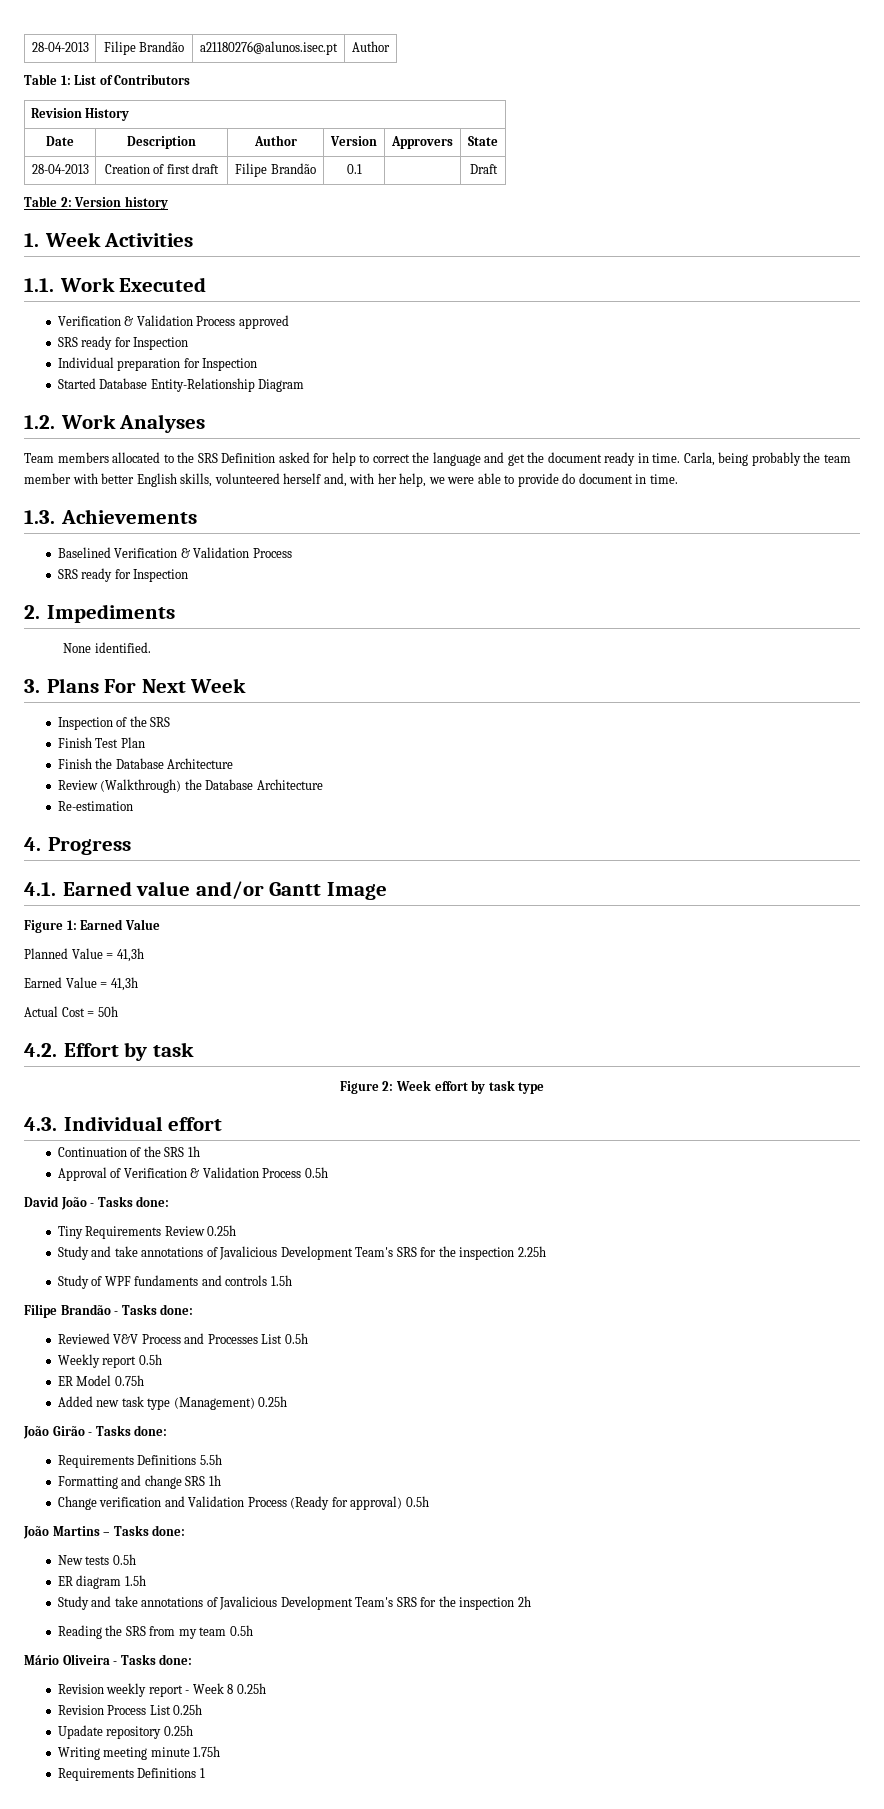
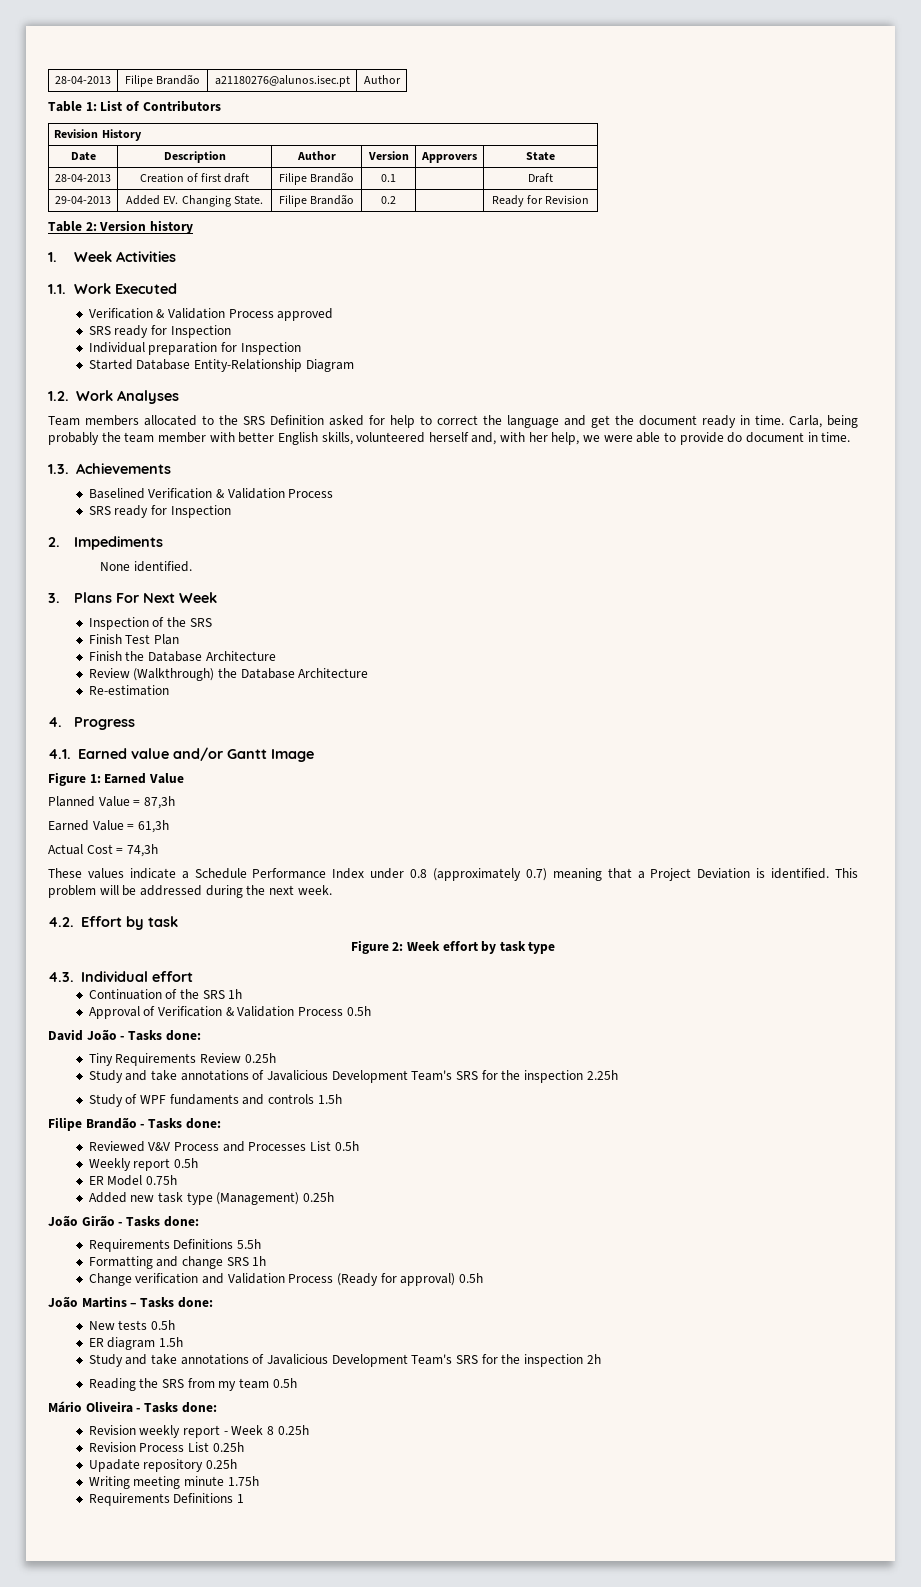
+ 29-04-2013 | Added EV. Changing State. | Filipe Brandão | 0.2 | | Ready for Revision
- Planned Value = 41,3h
+ Planned Value = 87,3h
- Earned Value = 41,3h
+ Earned Value = 61,3h
- Actual Cost = 50h
+ Actual Cost = 74,3h
+ These values indicate a Schedule Performance Index under 0.8 (approximately 0.7) meaning that a Project Deviation is identified. This problem will be addressed during the next week.

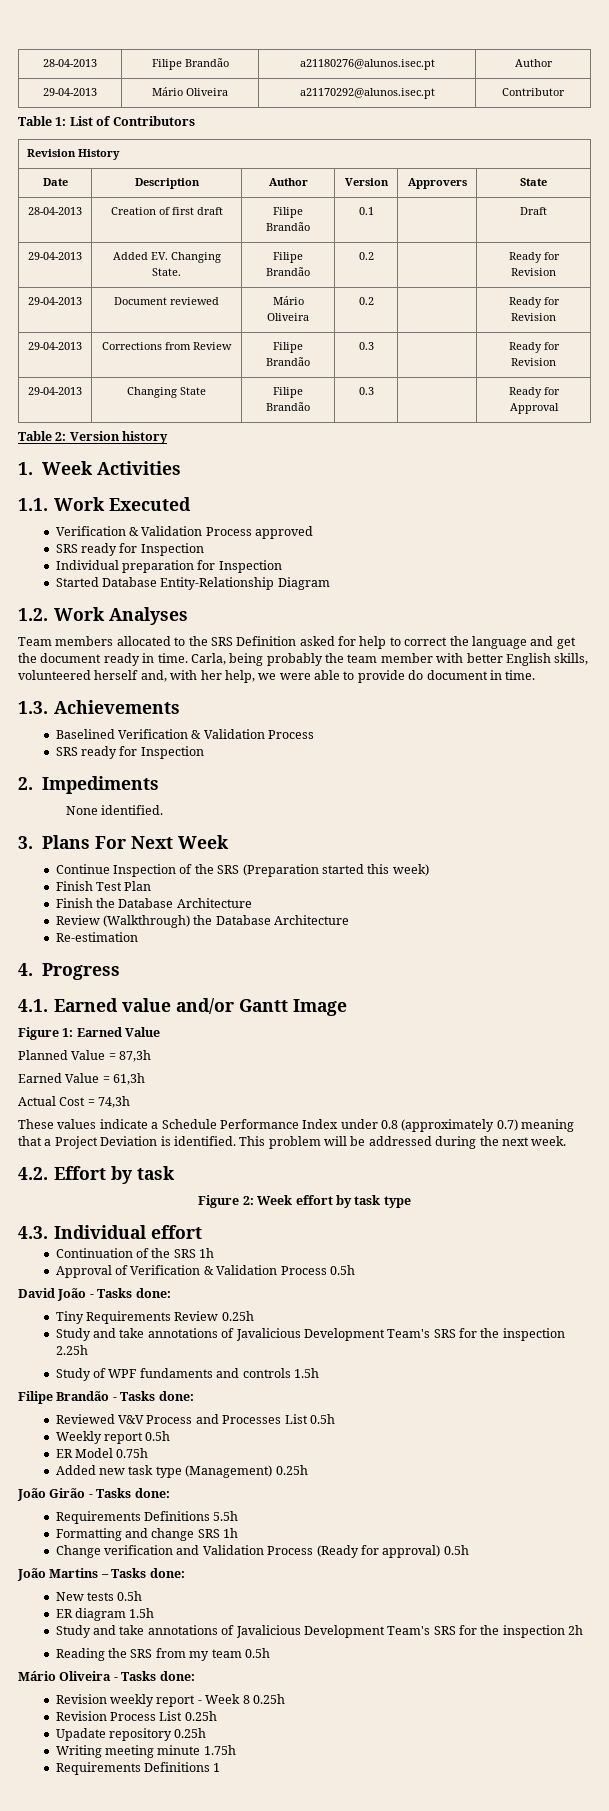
+ 29-04-2013 | Mário Oliveira | a21170292@alunos.isec.pt | Contributor
+ 29-04-2013 | Document reviewed | Mário Oliveira | 0.2 | | Ready for Revision
+ 29-04-2013 | Corrections from Review | Filipe Brandão | 0.3 | | Ready for Revision
+ 29-04-2013 | Changing State | Filipe Brandão | 0.3 | | Ready for Approval
- Inspection of the SRS
+ Continue Inspection of the SRS (Preparation started this week)

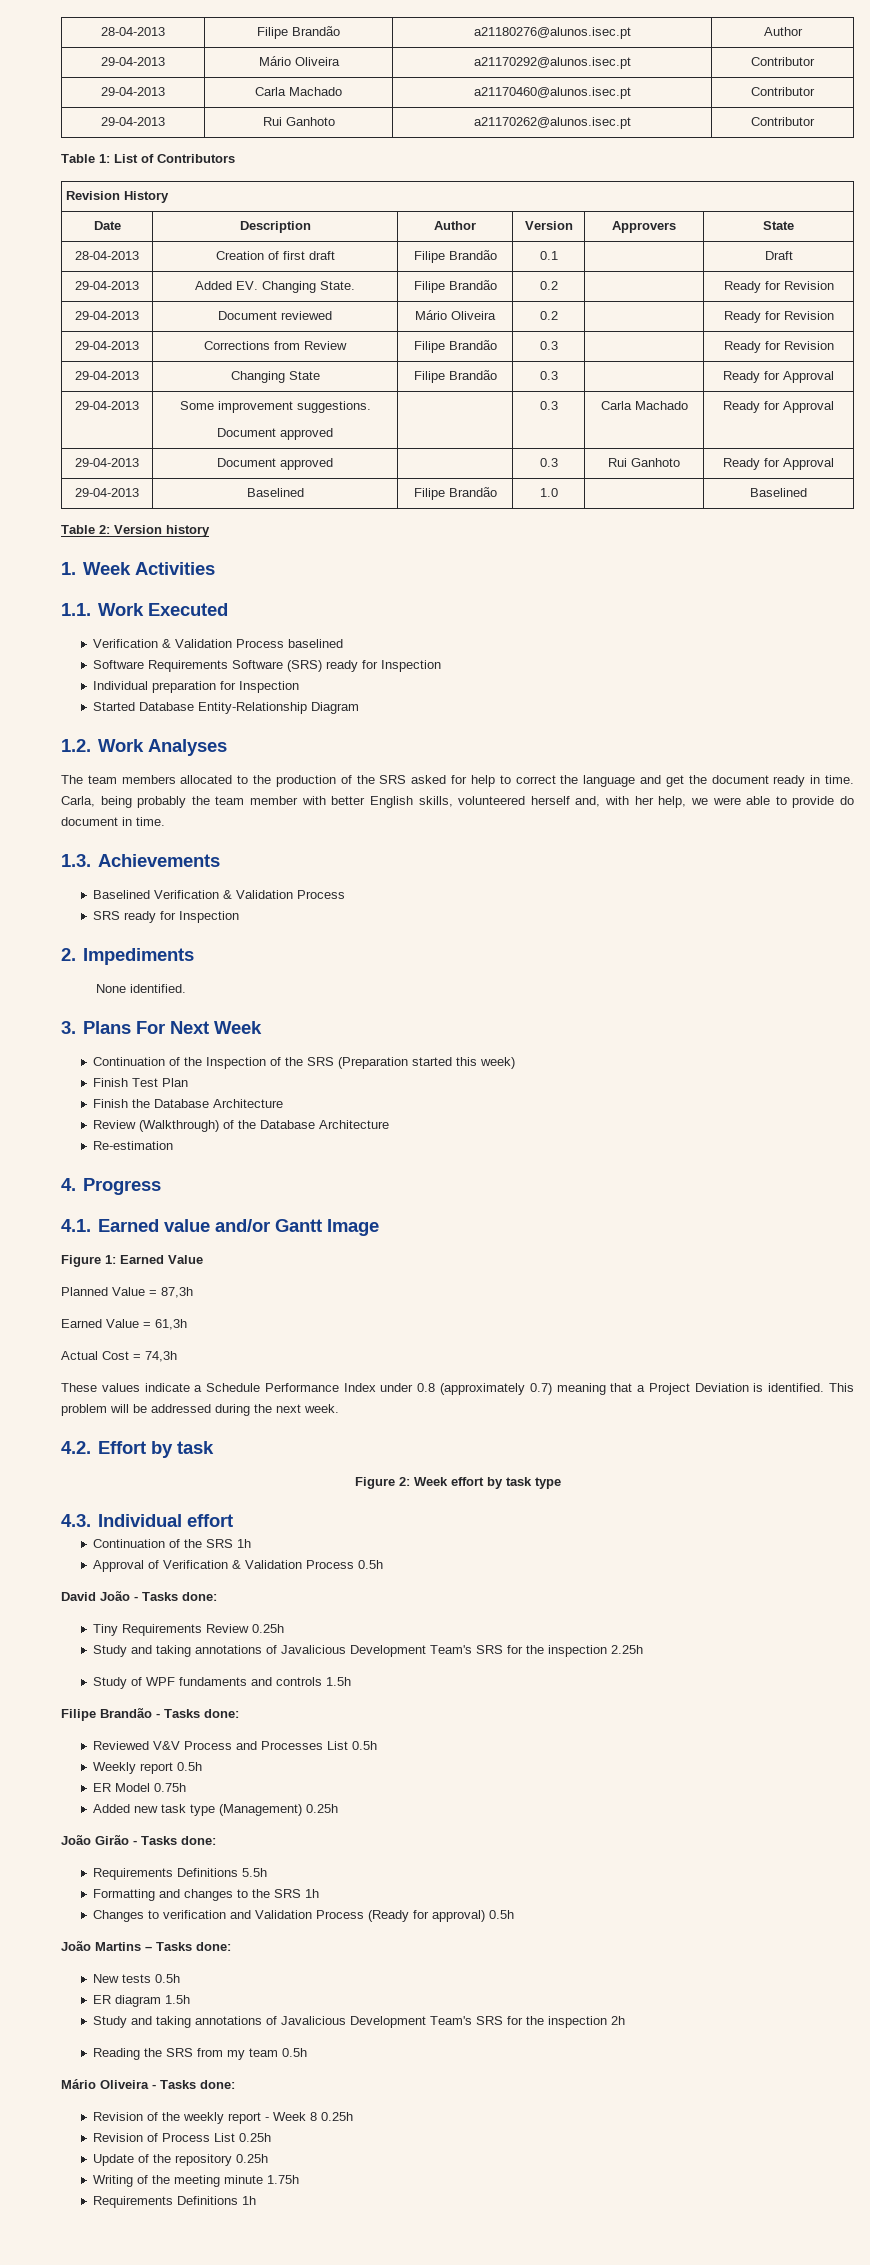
+ 29-04-2013 | Carla Machado | a21170460@alunos.isec.pt | Contributor
+ 29-04-2013 | Rui Ganhoto | a21170262@alunos.isec.pt | Contributor
+ 29-04-2013 | Some improvement suggestions.
+ Document approved | | 0.3 | Carla Machado | Ready for Approval
+ 29-04-2013 | Document approved | | 0.3 | Rui Ganhoto | Ready for Approval
+ 29-04-2013 | Baselined | Filipe Brandão | 1.0 | | Baselined
- Verification & Validation Process approved
- SRS ready for Inspection
+ Verification & Validation Process baselined
+ Software Requirements Software (SRS) ready for Inspection
- Team members allocated to the SRS Definition asked for help to correct the language and get the document ready in time.
+ The team members allocated to the production of the SRS asked for help to correct the language and get the document ready in time.
- Continue Inspection of the SRS (Preparation started this week)
+ Continuation of the Inspection of the SRS (Preparation started this week)
- Review (Walkthrough) the Database Architecture
+ Review (Walkthrough) of the Database Architecture
- Study and take annotations of Javalicious Development Team's SRS for the inspection 2.25h
+ Study and taking annotations of Javalicious Development Team's SRS for the inspection 2.25h
- Formatting and change SRS 1h
- Change verification and Validation Process (Ready for approval) 0.5h
+ Formatting and changes to the SRS 1h
+ Changes to verification and Validation Process (Ready for approval) 0.5h
- Study and take annotations of Javalicious Development Team's SRS for the inspection 2h
+ Study and taking annotations of Javalicious Development Team's SRS for the inspection 2h
- Revision weekly report - Week 8 0.25h
+ Revision of the weekly report - Week 8 0.25h
- Revision Process List 0.25h
+ Revision of Process List 0.25h
- Upadate repository 0.25h
+ Update of the repository 0.25h
- Writing meeting minute 1.75h
+ Writing of the meeting minute 1.75h
- Requirements Definitions 1
+ Requirements Definitions 1h

